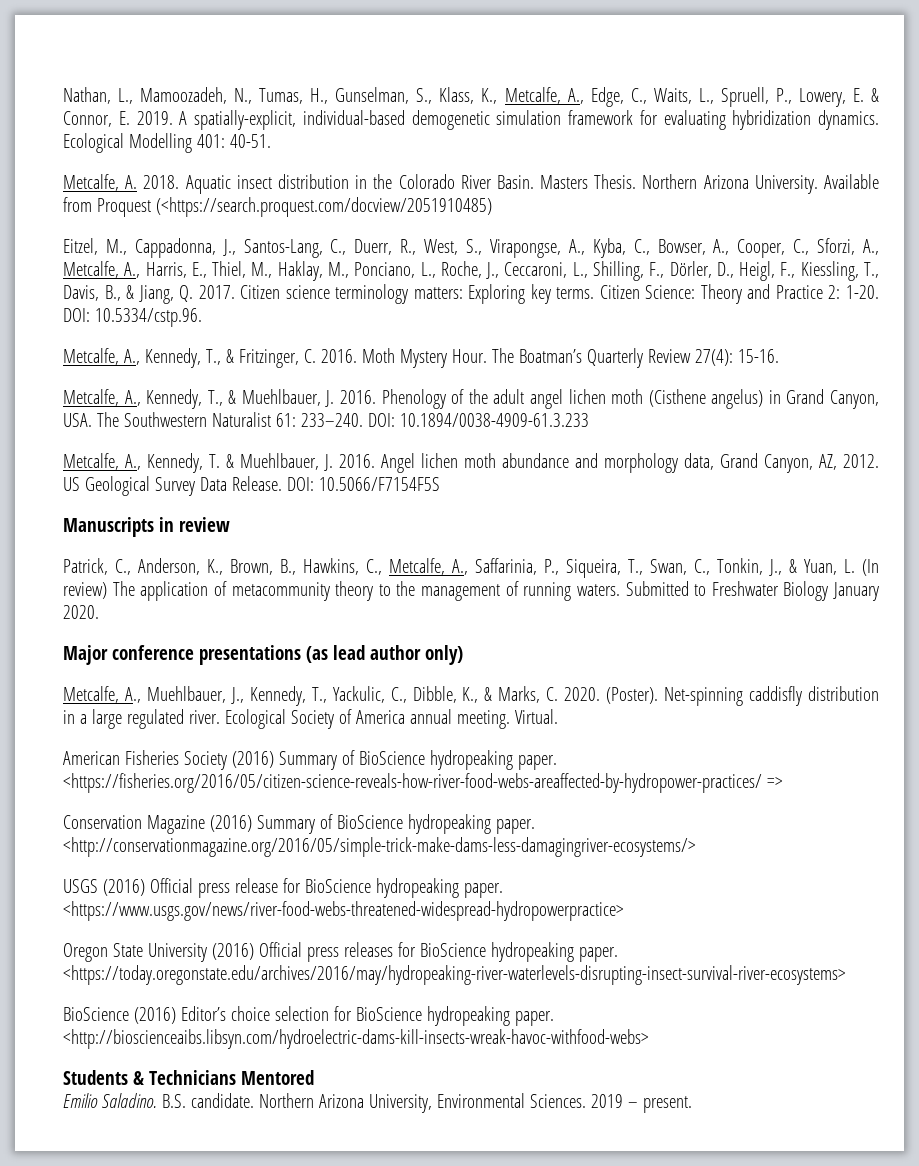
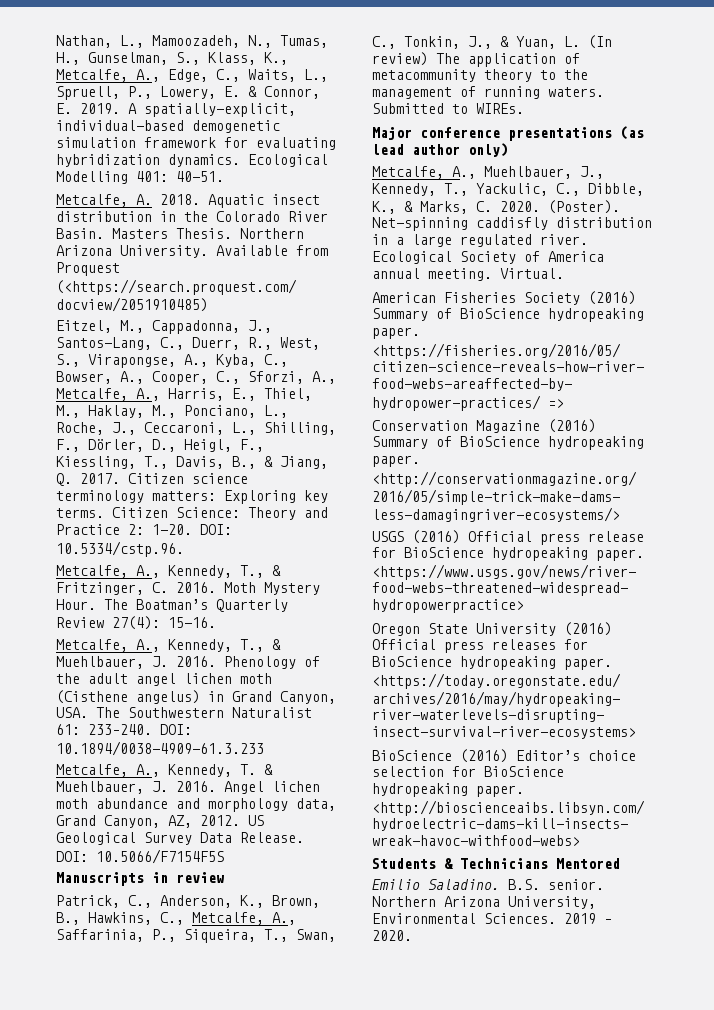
- Submitted to Freshwater Biology January 2020.
+ Submitted to WIREs.
- B.S. candidate.
+ B.S. senior.
- 2019 – present.
+ 2019 – 2020.

